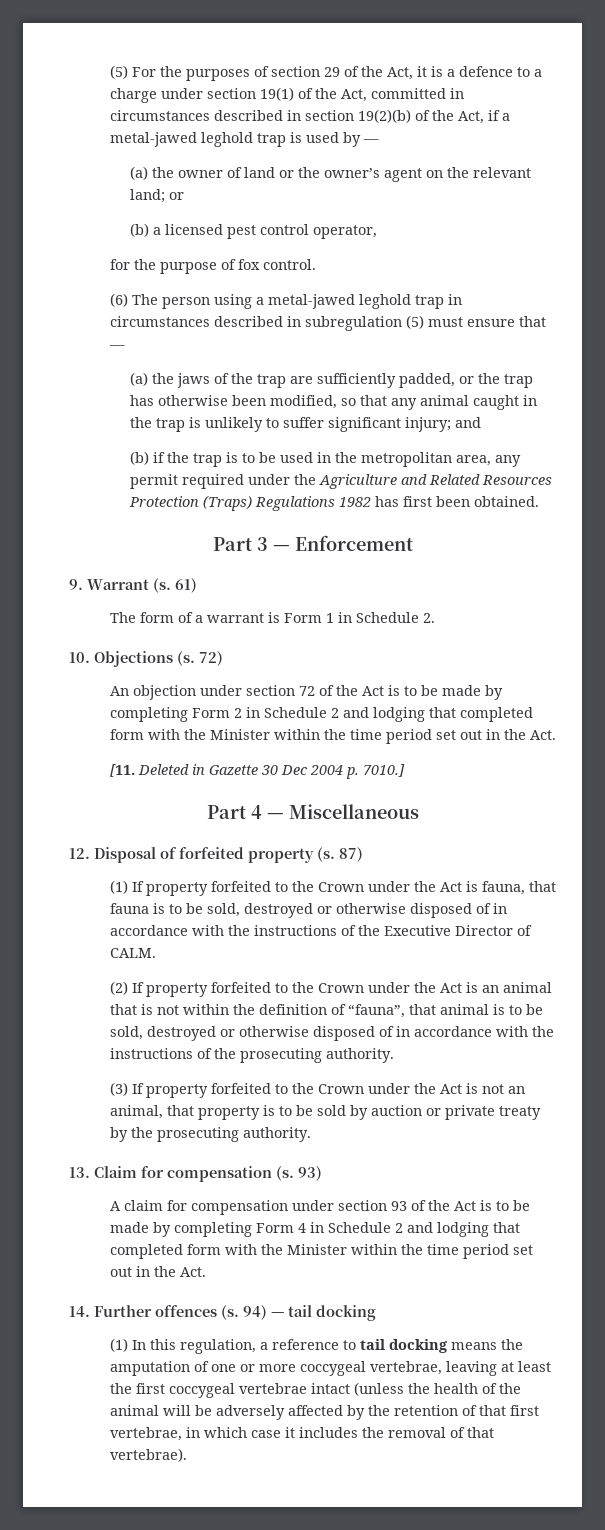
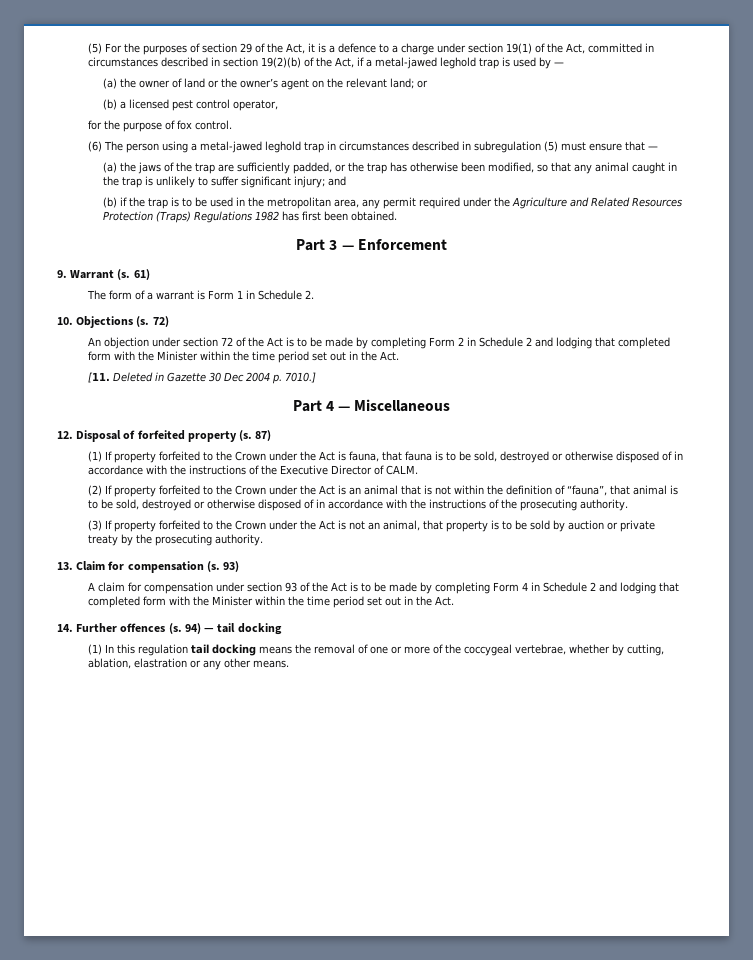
- (1) In this regulation, a reference to tail docking means the amputation of one or more coccygeal vertebrae, leaving at least the first coccygeal vertebrae intact (unless the health of the animal will be adversely affected by the retention of that first vertebrae, in which case it includes the removal of that vertebrae).
+ (1) In this regulation tail docking means the removal of one or more of the coccygeal vertebrae, whether by cutting, ablation, elastration or any other means.

